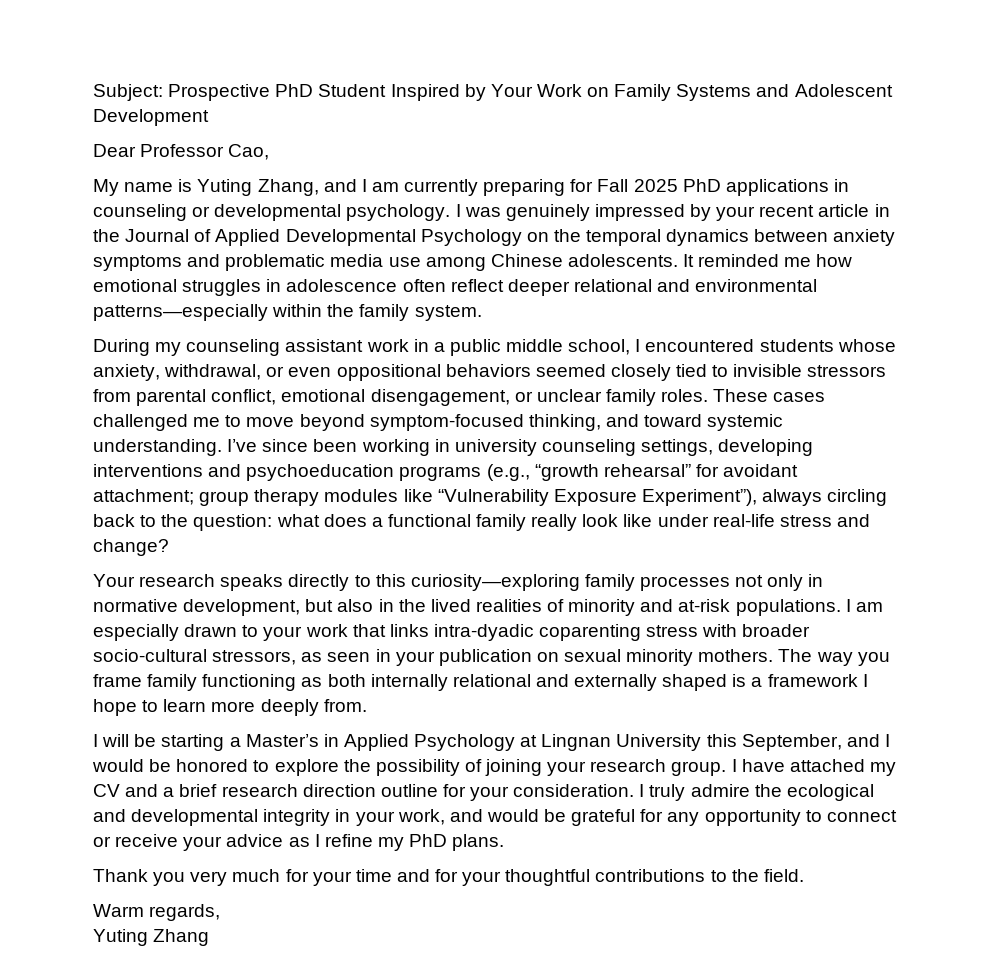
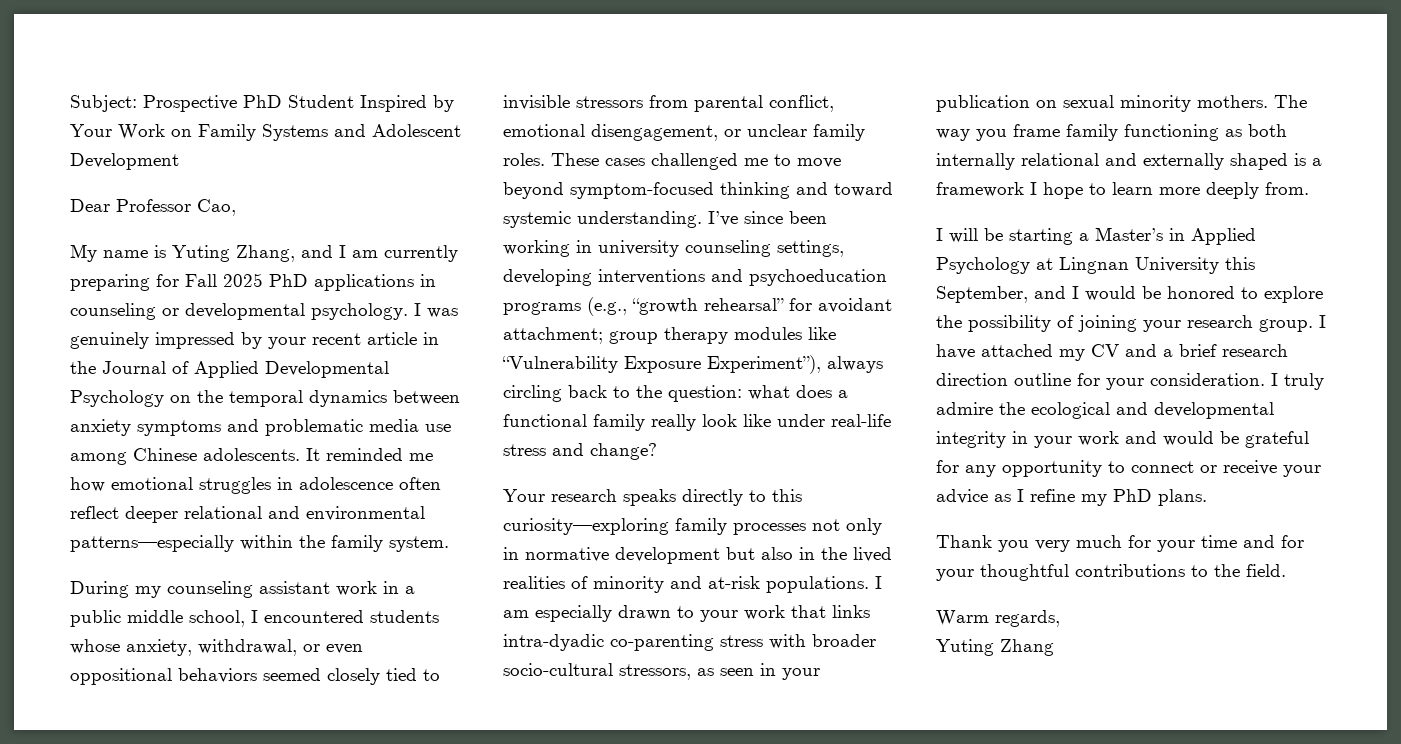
- These cases challenged me to move beyond symptom-focused thinking, and toward systemic understanding.
+ These cases challenged me to move beyond symptom-focused thinking and toward systemic understanding.
- Your research speaks directly to this curiosity—exploring family processes not only in normative development, but also in the lived realities of minority and at-risk populations.
+ Your research speaks directly to this curiosity—exploring family processes not only in normative development but also in the lived realities of minority and at-risk populations.
- I am especially drawn to your work that links intra-dyadic coparenting stress with broader socio-cultural stressors, as seen in your publication on sexual minority mothers.
+ I am especially drawn to your work that links intra-dyadic co-parenting stress with broader socio-cultural stressors, as seen in your publication on sexual minority mothers.
- I truly admire the ecological and developmental integrity in your work, and would be grateful for any opportunity to connect or receive your advice as I refine my PhD plans.
+ I truly admire the ecological and developmental integrity in your work and would be grateful for any opportunity to connect or receive your advice as I refine my PhD plans.

